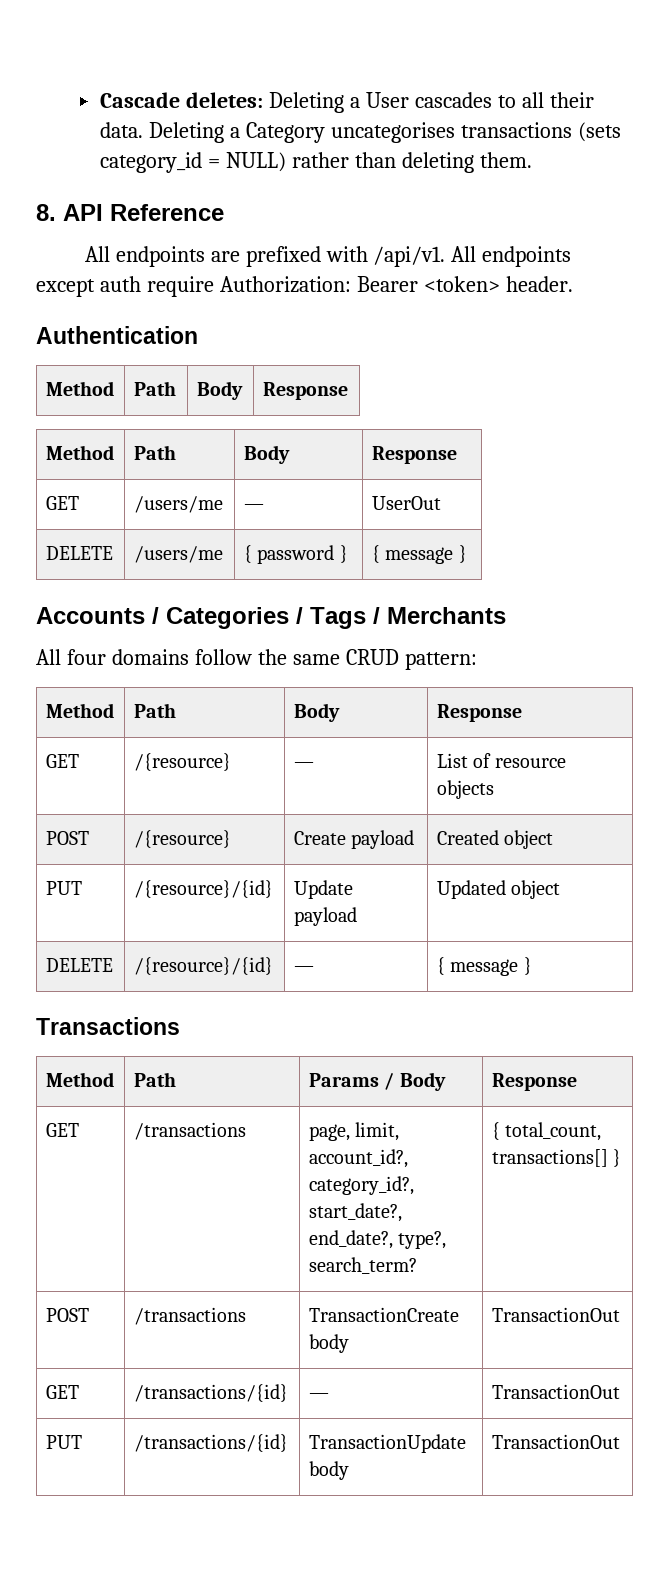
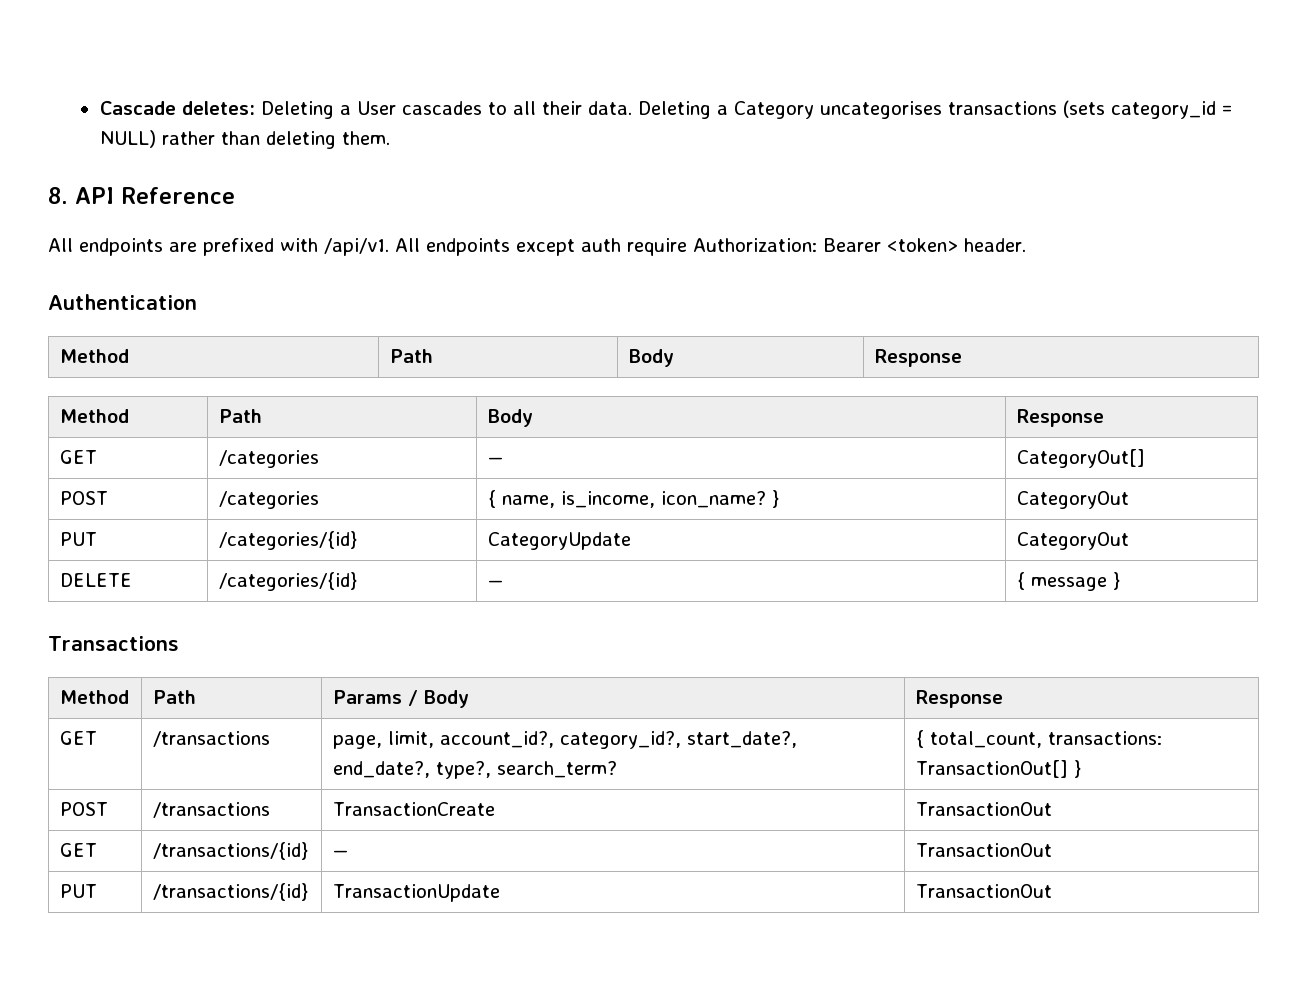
- GET | /users/me | — | UserOut
- DELETE | /users/me | { password } | { message }
- Accounts / Categories / Tags / Merchants
- All four domains follow the same CRUD pattern:
- Method | Path | Body | Response
- GET | /{resource} | — | List of resource objects
- POST | /{resource} | Create payload | Created object
- PUT | /{resource}/{id} | Update payload | Updated object
- DELETE | /{resource}/{id} | — | { message }
+ GET | /categories | — | CategoryOut[]
+ POST | /categories | { name, is_income, icon_name? } | CategoryOut
+ PUT | /categories/{id} | CategoryUpdate | CategoryOut
+ DELETE | /categories/{id} | — | { message }
- GET | /transactions | page, limit, account_id?, category_id?, start_date?, end_date?, type?, search_term? | { total_count, transactions[] }
+ GET | /transactions | page, limit, account_id?, category_id?, start_date?, end_date?, type?, search_term? | { total_count, transactions: TransactionOut[] }
- POST | /transactions | TransactionCreate body | TransactionOut
+ POST | /transactions | TransactionCreate | TransactionOut
- PUT | /transactions/{id} | TransactionUpdate body | TransactionOut
+ PUT | /transactions/{id} | TransactionUpdate | TransactionOut

